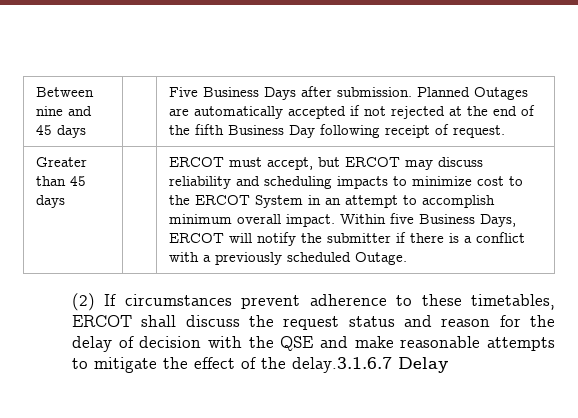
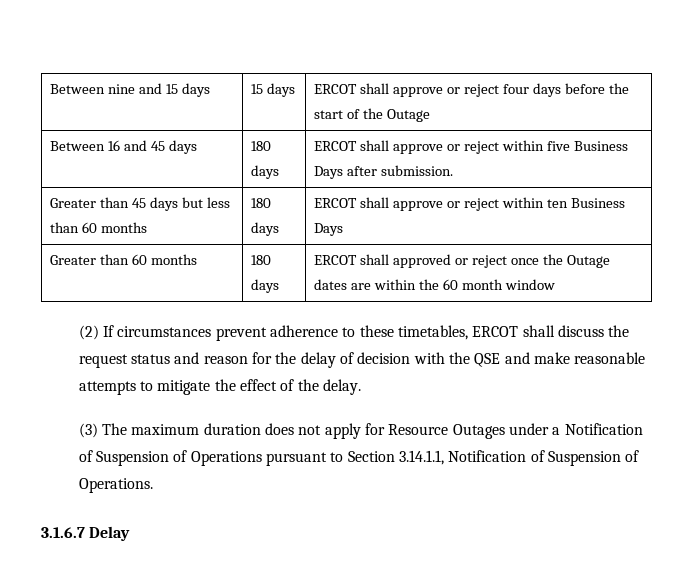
- Between nine and 45 days | | Five Business Days after submission. Planned Outages are automatically accepted if not rejected at the end of the fifth Business Day following receipt of request.
- Greater than 45 days | | ERCOT must accept, but ERCOT may discuss reliability and scheduling impacts to minimize cost to the ERCOT System in an attempt to accomplish minimum overall impact. Within five Business Days, ERCOT will notify the submitter if there is a conflict with a previously scheduled Outage.
+ Between nine and 15 days | 15 days | ERCOT shall approve or reject four days before the start of the Outage
+ Between 16 and 45 days | 180 days | ERCOT shall approve or reject within five Business Days after submission.
+ Greater than 45 days but less than 60 months | 180 days | ERCOT shall approve or reject within ten Business Days
+ Greater than 60 months | 180 days | ERCOT shall approved or reject once the Outage dates are within the 60 month window
- (2) If circumstances prevent adherence to these timetables, ERCOT shall discuss the request status and reason for the delay of decision with the QSE and make reasonable attempts to mitigate the effect of the delay.3.1.6.7 Delay
+ (2) If circumstances prevent adherence to these timetables, ERCOT shall discuss the request status and reason for the delay of decision with the QSE and make reasonable attempts to mitigate the effect of the delay.
+ (3) The maximum duration does not apply for Resource Outages under a Notification of Suspension of Operations pursuant to Section 3.14.1.1, Notification of Suspension of Operations.
+ 3.1.6.7 Delay

